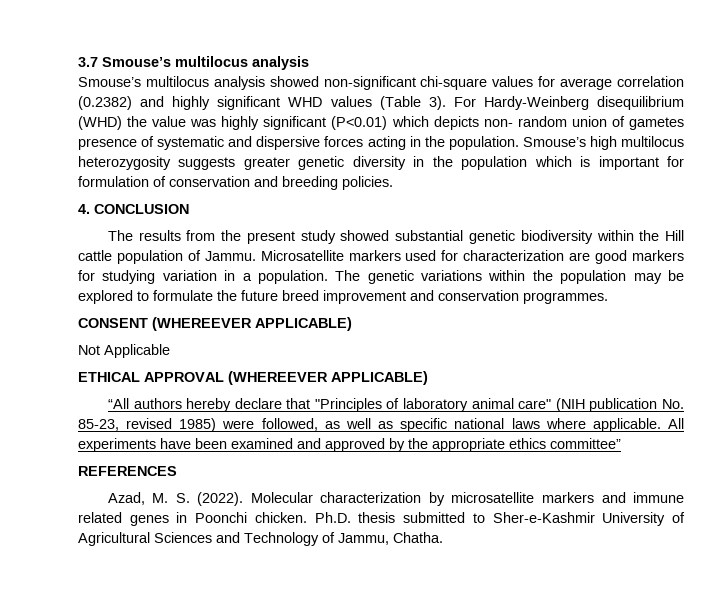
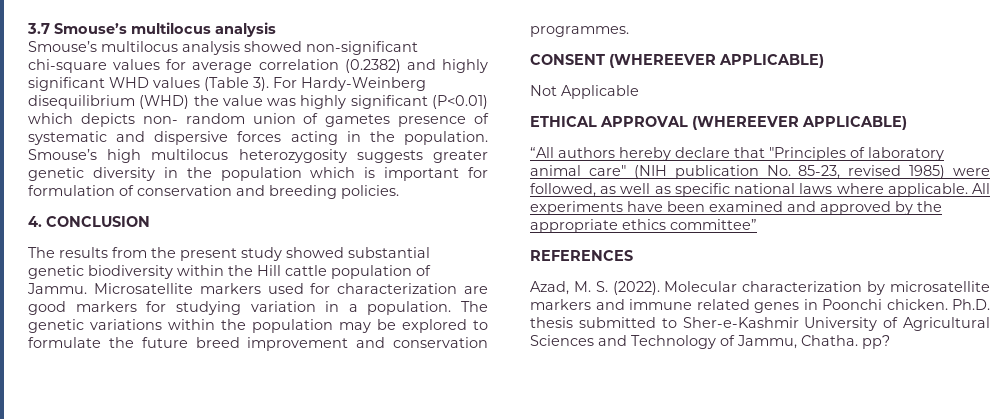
- Ph.D. thesis submitted to Sher-e-Kashmir University of Agricultural Sciences and Technology of Jammu, Chatha.
+ Ph.D. thesis submitted to Sher-e-Kashmir University of Agricultural Sciences and Technology of Jammu, Chatha. pp?

